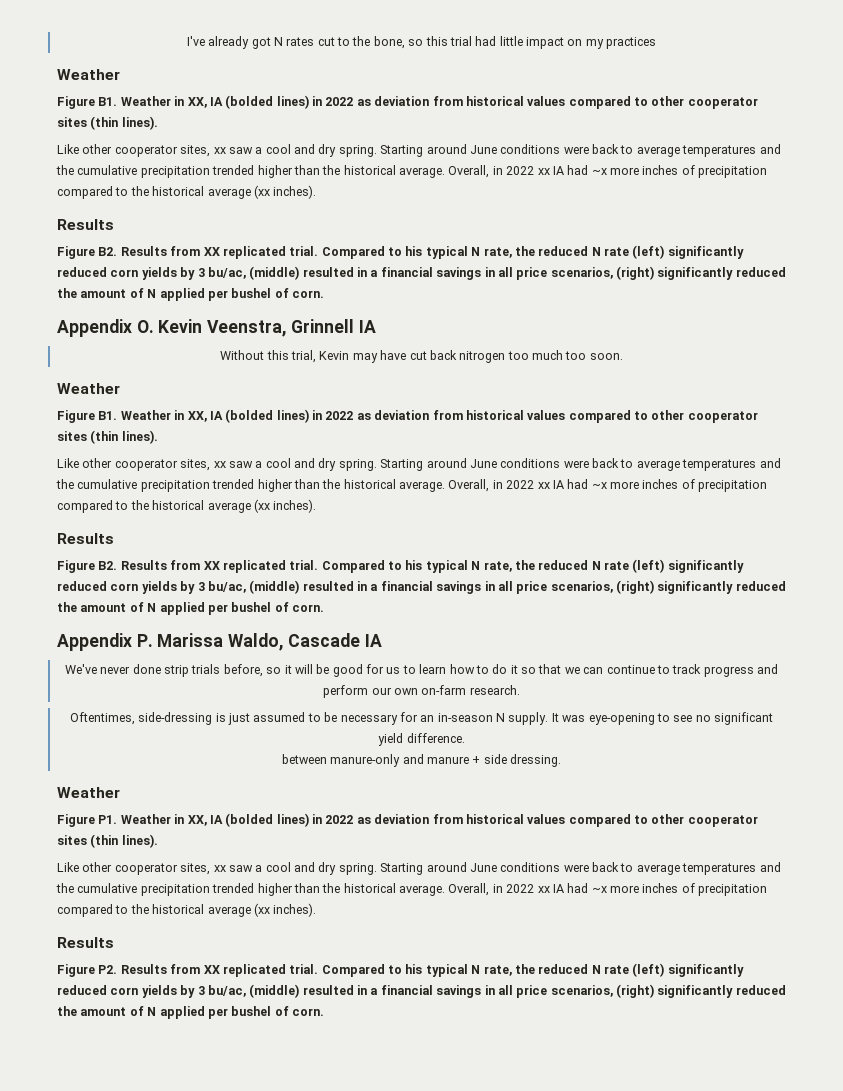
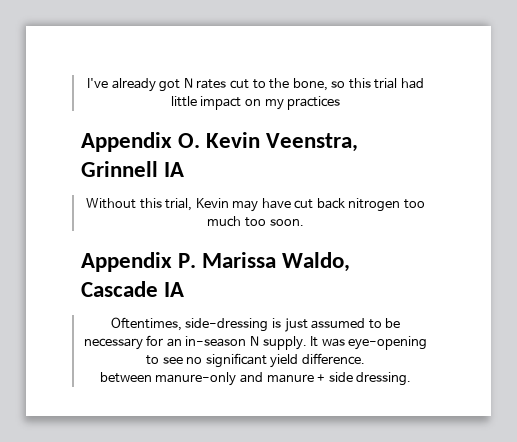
  I've already got N rates cut to the bone, so this trial had little impact on my practices
- Weather
- Figure B1. Weather in XX, IA (bolded lines) in 2022 as deviation from historical values compared to other cooperator sites (thin lines).
- Like other cooperator sites, xx saw a cool and dry spring. Starting around June conditions were back to average temperatures and the cumulative precipitation trended higher than the historical average. Overall, in 2022 xx IA had ~x more inches of precipitation compared to the historical average (xx inches).
- Results
- Figure B2. Results from XX replicated trial. Compared to his typical N rate, the reduced N rate (left) significantly reduced corn yields by 3 bu/ac, (middle) resulted in a financial savings in all price scenarios, (right) significantly reduced the amount of N applied per bushel of corn.
  Without this trial, Kevin may have cut back nitrogen too much too soon.
- Weather
- Figure B1. Weather in XX, IA (bolded lines) in 2022 as deviation from historical values compared to other cooperator sites (thin lines).
- Like other cooperator sites, xx saw a cool and dry spring. Starting around June conditions were back to average temperatures and the cumulative precipitation trended higher than the historical average. Overall, in 2022 xx IA had ~x more inches of precipitation compared to the historical average (xx inches).
- Results
- Figure B2. Results from XX replicated trial. Compared to his typical N rate, the reduced N rate (left) significantly reduced corn yields by 3 bu/ac, (middle) resulted in a financial savings in all price scenarios, (right) significantly reduced the amount of N applied per bushel of corn.
- We've never done strip trials before, so it will be good for us to learn how to do it so that we can continue to track progress and perform our own on-farm research.
  between manure-only and manure + side dressing.
- Weather
- Figure P1. Weather in XX, IA (bolded lines) in 2022 as deviation from historical values compared to other cooperator sites (thin lines).
- Like other cooperator sites, xx saw a cool and dry spring. Starting around June conditions were back to average temperatures and the cumulative precipitation trended higher than the historical average. Overall, in 2022 xx IA had ~x more inches of precipitation compared to the historical average (xx inches).
- Results
- Figure P2. Results from XX replicated trial. Compared to his typical N rate, the reduced N rate (left) significantly reduced corn yields by 3 bu/ac, (middle) resulted in a financial savings in all price scenarios, (right) significantly reduced the amount of N applied per bushel of corn.

